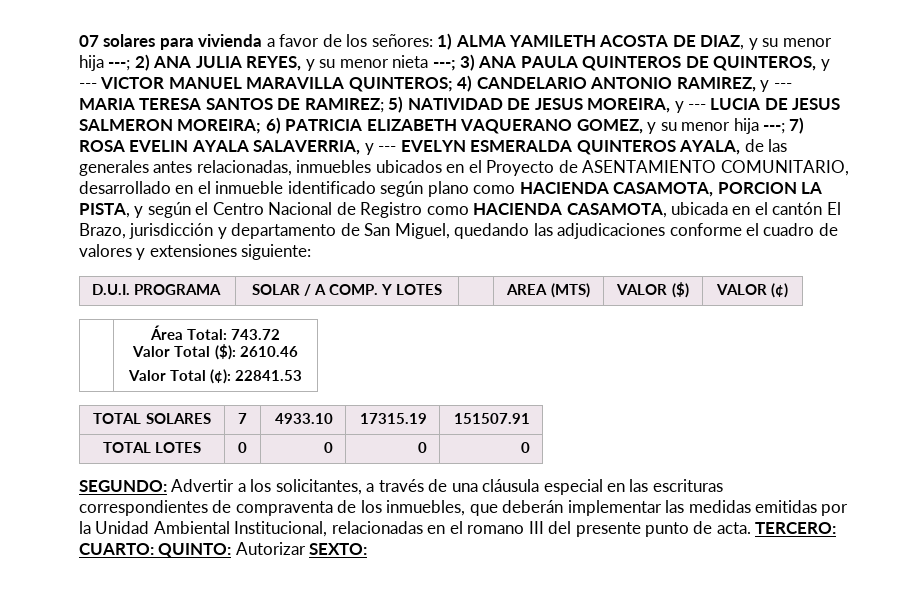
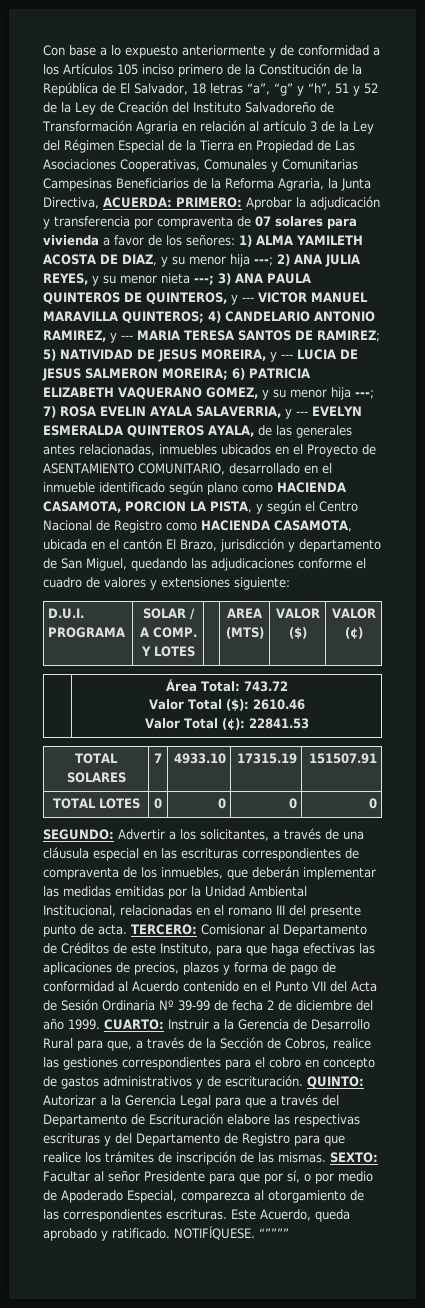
- 07 solares para vivienda a favor de los señores:
+ Con base a lo expuesto anteriormente y de conformidad a los Artículos 105 inciso primero de la Constitución de la República de El Salvador, 18 letras “a”, “g” y “h”, 51 y 52 de la Ley de Creación del Instituto Salvadoreño de Transformación Agraria en relación al artículo 3 de la Ley del Régimen Especial de la Tierra en Propiedad de Las Asociaciones Cooperativas, Comunales y Comunitarias Campesinas Beneficiarios de la Reforma Agraria, la Junta Directiva, ACUERDA: PRIMERO: Aprobar la adjudicación y transferencia por compraventa de 07 solares para vivienda a favor de los señores:
- TERCERO: CUARTO: QUINTO: Autorizar SEXTO:
+ TERCERO: Comisionar al Departamento de Créditos de este Instituto, para que haga efectivas las aplicaciones de precios, plazos y forma de pago de conformidad al Acuerdo contenido en el Punto VII del Acta de Sesión Ordinaria Nº 39-99 de fecha 2 de diciembre del año 1999. CUARTO: Instruir a la Gerencia de Desarrollo Rural para que, a través de la Sección de Cobros, realice las gestiones correspondientes para el cobro en concepto de gastos administrativos y de escrituración. QUINTO: Autorizar a la Gerencia Legal para que a través del Departamento de Escrituración elabore las respectivas escrituras y del Departamento de Registro para que realice los trámites de inscripción de las mismas. SEXTO: Facultar al señor Presidente para que por sí, o por medio de Apoderado Especial, comparezca al otorgamiento de las correspondientes escrituras. Este Acuerdo, queda aprobado y ratificado. NOTIFÍQUESE. “””””

